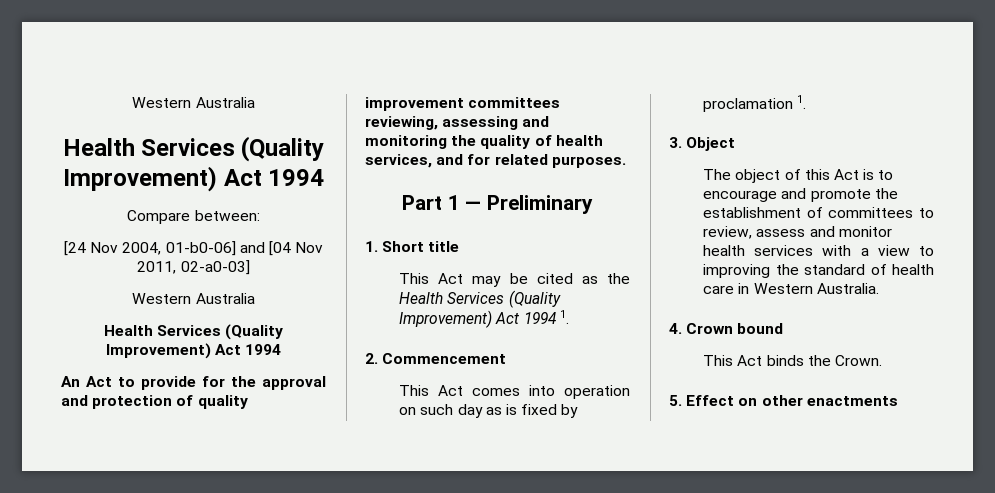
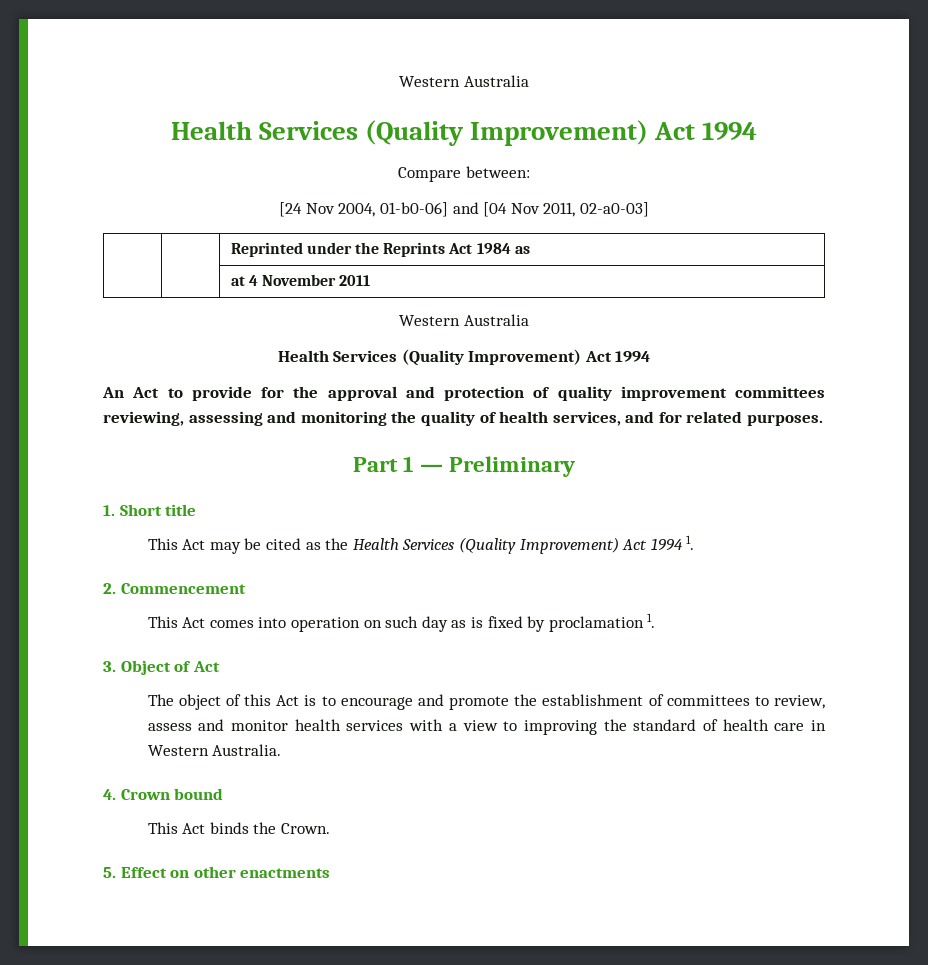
+ | | Reprinted under the Reprints Act 1984 as
+ | | at 4 November 2011
- 3. Object
+ 3. Object of Act

